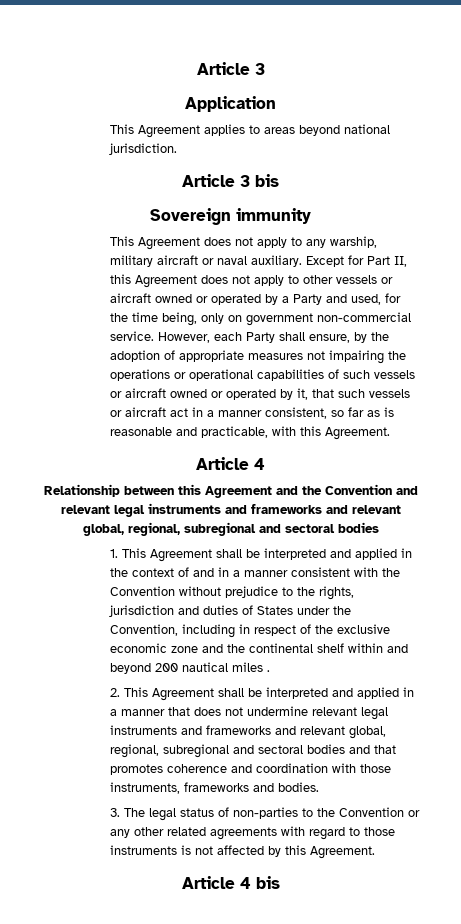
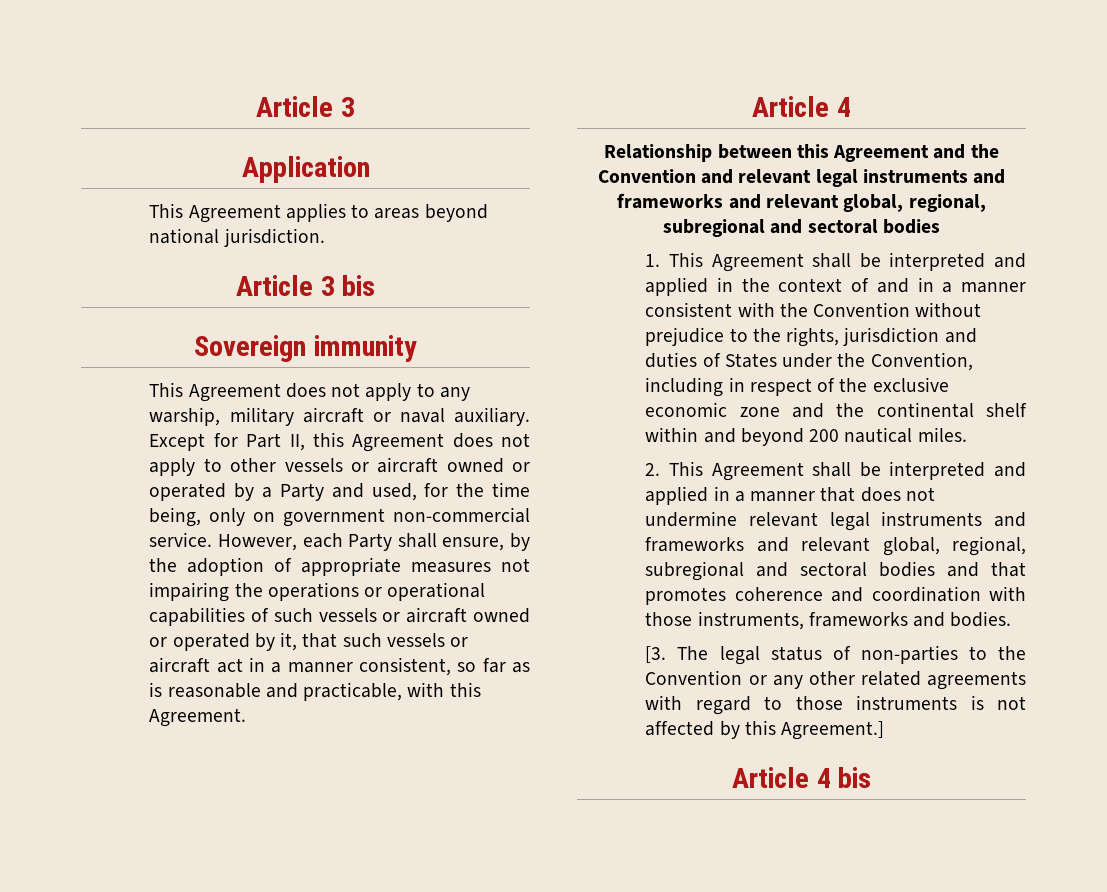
- 1. This Agreement shall be interpreted and applied in the context of and in a manner consistent with the Convention without prejudice to the rights, jurisdiction and duties of States under the Convention, including in respect of the exclusive economic zone and the continental shelf within and beyond 200 nautical miles .
+ 1. This Agreement shall be interpreted and applied in the context of and in a manner consistent with the Convention without prejudice to the rights, jurisdiction and duties of States under the Convention, including in respect of the exclusive economic zone and the continental shelf within and beyond 200 nautical miles.
- 3. The legal status of non-parties to the Convention or any other related agreements with regard to those instruments is not affected by this Agreement.
+ [3. The legal status of non-parties to the Convention or any other related agreements with regard to those instruments is not affected by this Agreement.]

